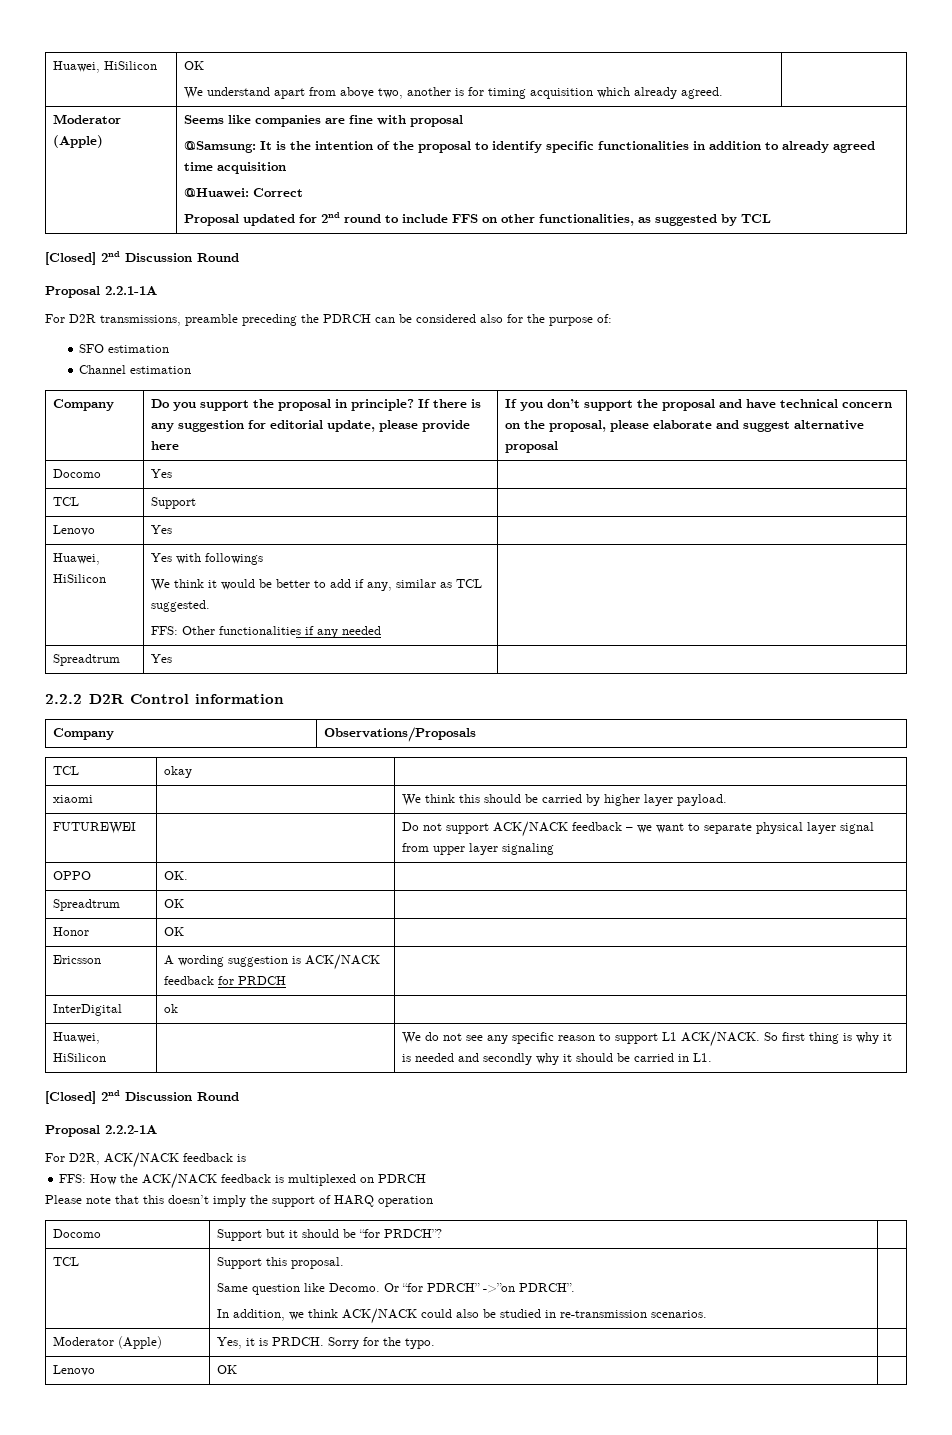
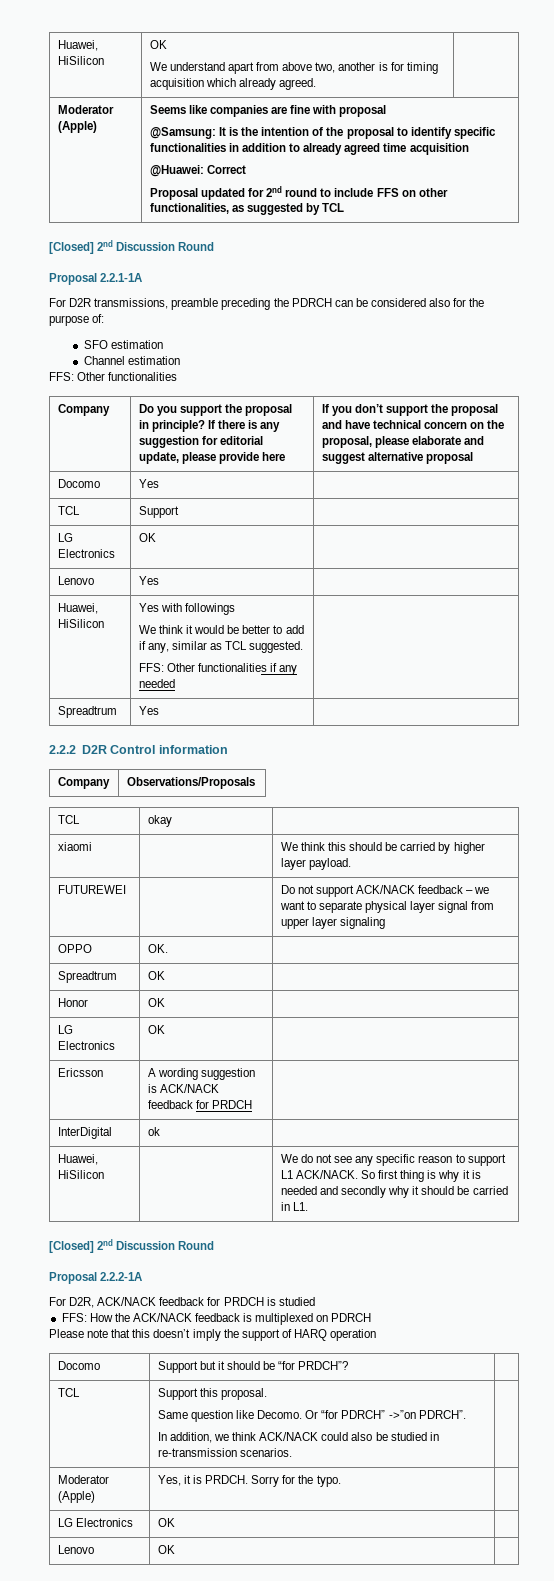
  Channel estimation
+ FFS: Other functionalities
  TCL | Support |
+ LG Electronics | OK |
  Honor | OK |
+ LG Electronics | OK |
- For D2R, ACK/NACK feedback is
+ For D2R, ACK/NACK feedback for PRDCH is studied
  Moderator (Apple) | Yes, it is PRDCH. Sorry for the typo. |
+ LG Electronics | OK |

